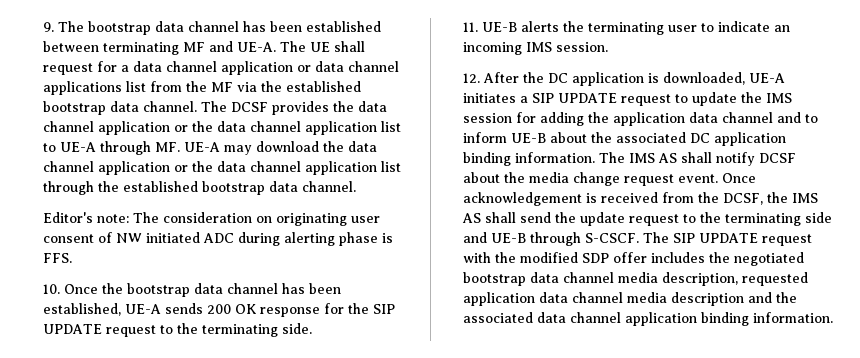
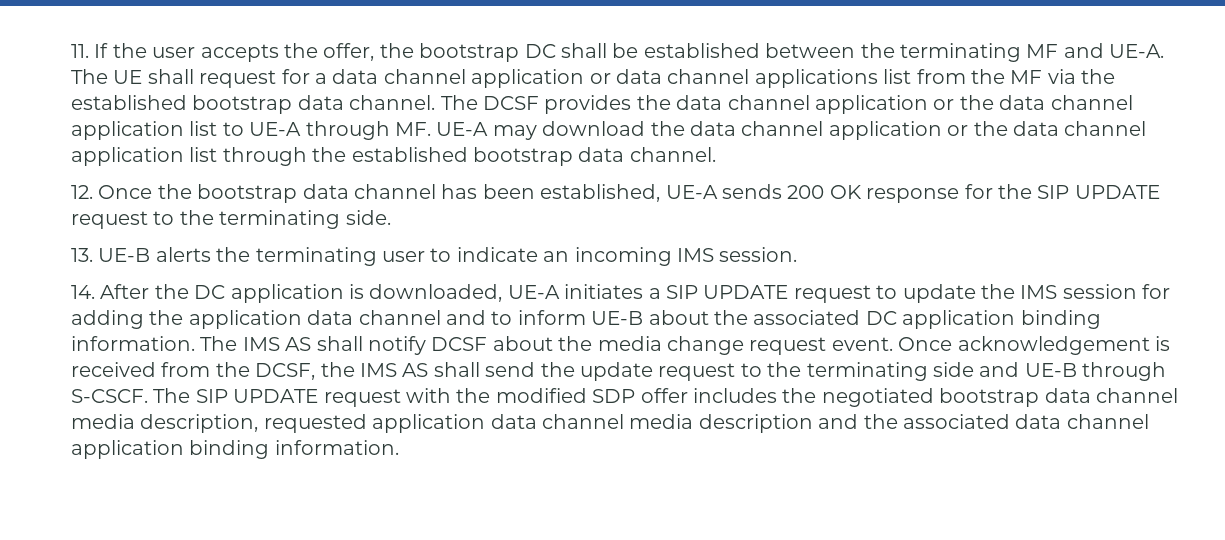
- 9. The bootstrap data channel has been established between terminating MF and UE-A.
+ 11. If the user accepts the offer, the bootstrap DC shall be established between the terminating MF and UE-A.
- Editor's note: The consideration on originating user consent of NW initiated ADC during alerting phase is FFS.
- 10. Once the bootstrap data channel has been established, UE-A sends 200 OK response for the SIP UPDATE request to the terminating side.
+ 12. Once the bootstrap data channel has been established, UE-A sends 200 OK response for the SIP UPDATE request to the terminating side.
- 11. UE-B alerts the terminating user to indicate an incoming IMS session.
+ 13. UE-B alerts the terminating user to indicate an incoming IMS session.
- 12. After the DC application is downloaded, UE-A initiates a SIP UPDATE request to update the IMS session for adding the application data channel and to inform UE-B about the associated DC application binding information.
+ 14. After the DC application is downloaded, UE-A initiates a SIP UPDATE request to update the IMS session for adding the application data channel and to inform UE-B about the associated DC application binding information.

